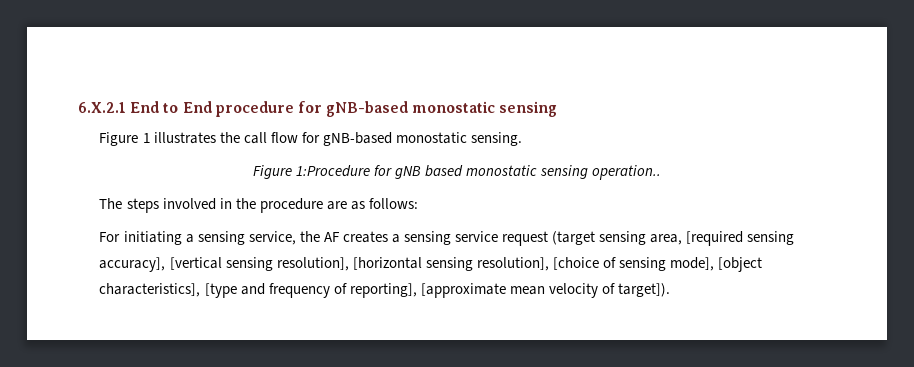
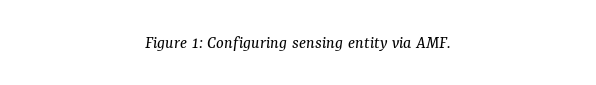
- 6.X.2.1 End to End procedure for gNB-based monostatic sensing
- Figure 1 illustrates the call flow for gNB-based monostatic sensing.
- Figure 1:Procedure for gNB based monostatic sensing operation..
- The steps involved in the procedure are as follows:
- For initiating a sensing service, the AF creates a sensing service request (target sensing area, [required sensing accuracy], [vertical sensing resolution], [horizontal sensing resolution], [choice of sensing mode], [object characteristics], [type and frequency of reporting], [approximate mean velocity of target]).
+ Figure 1: Configuring sensing entity via AMF.

